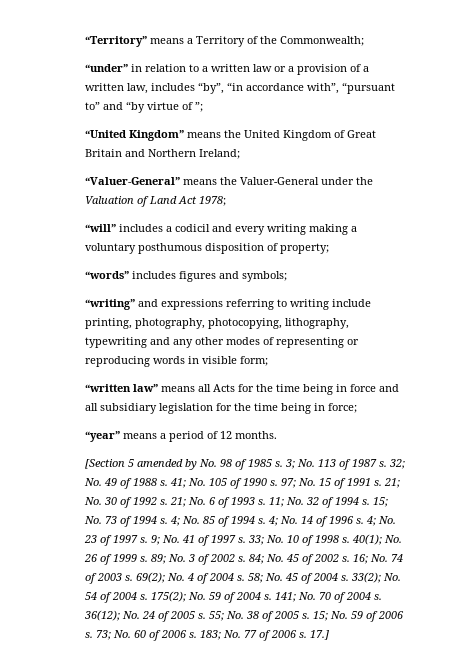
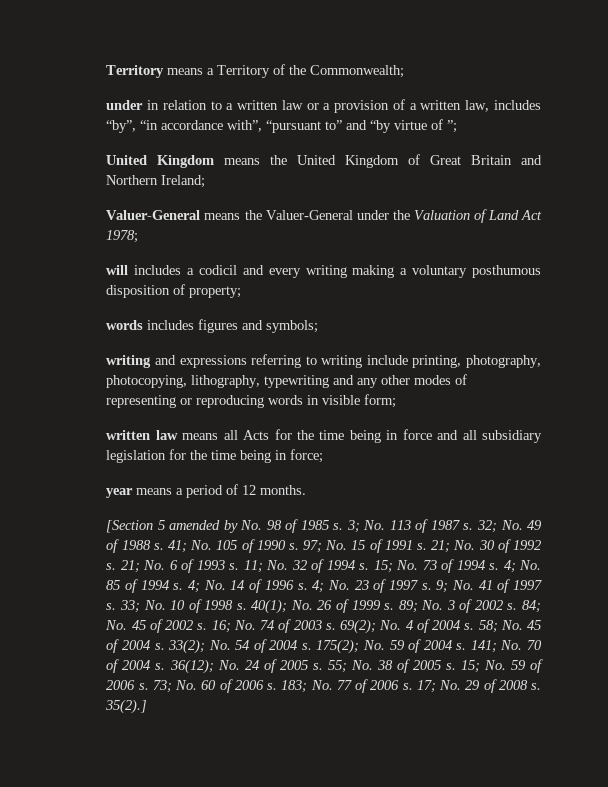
- “Territory” means a Territory of the Commonwealth;
+ Territory means a Territory of the Commonwealth;
- “under” in relation to a written law or a provision of a written law, includes “by”, “in accordance with”, “pursuant to” and “by virtue of ”;
+ under in relation to a written law or a provision of a written law, includes “by”, “in accordance with”, “pursuant to” and “by virtue of ”;
- “United Kingdom” means the United Kingdom of Great Britain and Northern Ireland;
+ United Kingdom means the United Kingdom of Great Britain and Northern Ireland;
- “Valuer-General” means the Valuer-General under the Valuation of Land Act 1978;
+ Valuer-General means the Valuer-General under the Valuation of Land Act 1978;
- “will” includes a codicil and every writing making a voluntary posthumous disposition of property;
+ will includes a codicil and every writing making a voluntary posthumous disposition of property;
- “words” includes figures and symbols;
+ words includes figures and symbols;
- “writing” and expressions referring to writing include printing, photography, photocopying, lithography, typewriting and any other modes of representing or reproducing words in visible form;
+ writing and expressions referring to writing include printing, photography, photocopying, lithography, typewriting and any other modes of representing or reproducing words in visible form;
- “written law” means all Acts for the time being in force and all subsidiary legislation for the time being in force;
+ written law means all Acts for the time being in force and all subsidiary legislation for the time being in force;
- “year” means a period of 12 months.
+ year means a period of 12 months.
- 17.]
+ 17; No. 29 of 2008 s. 35(2).]

